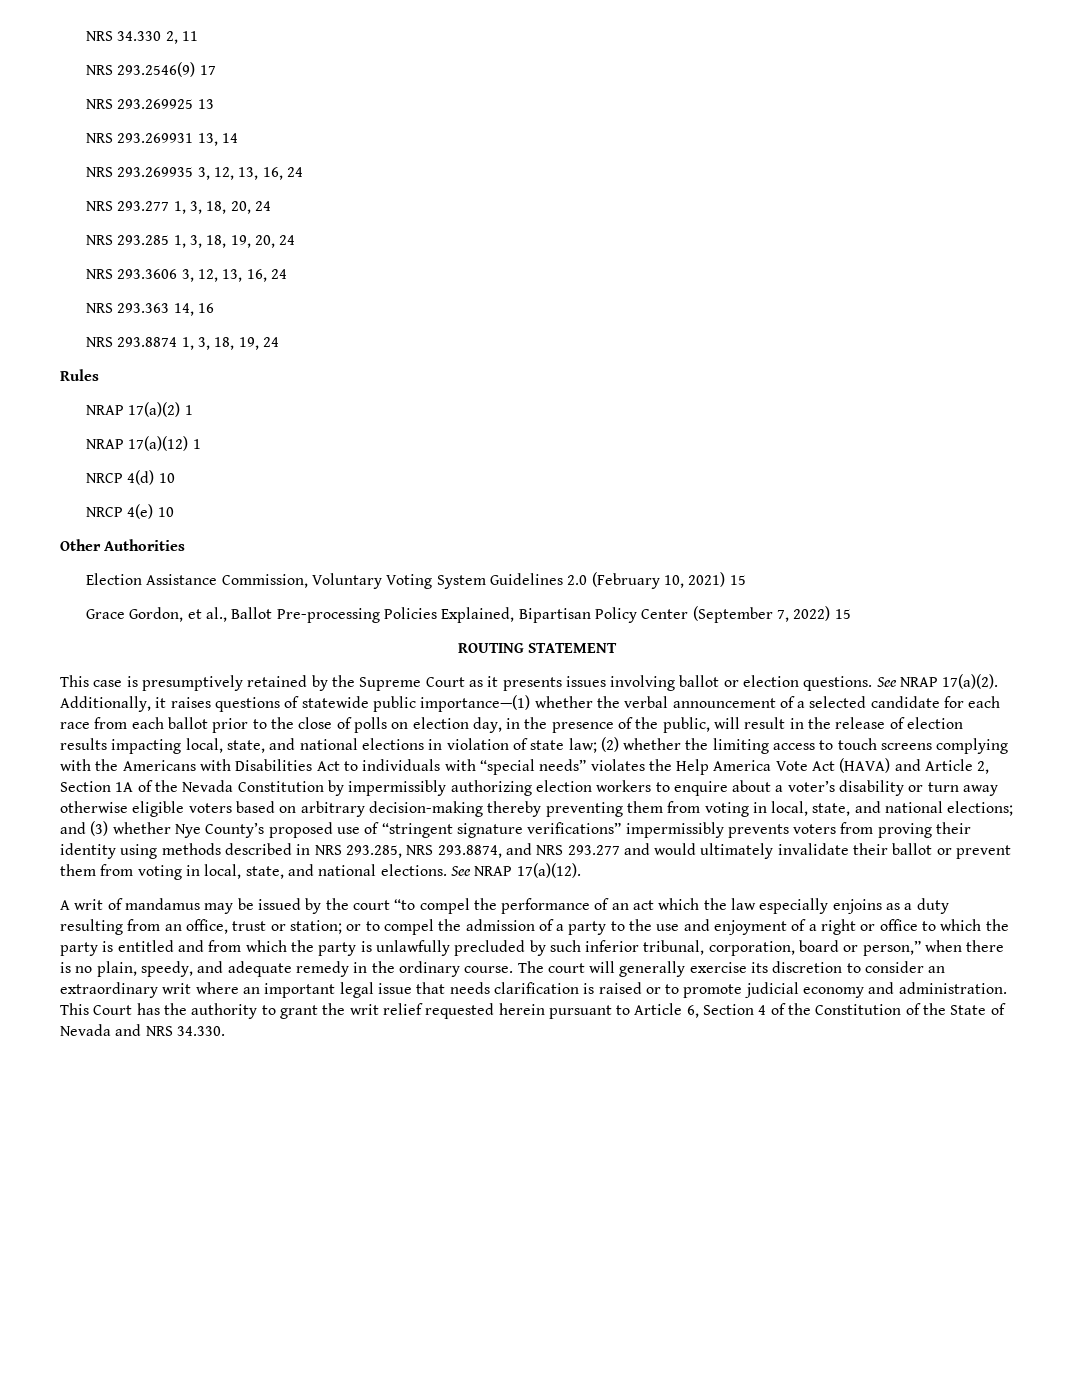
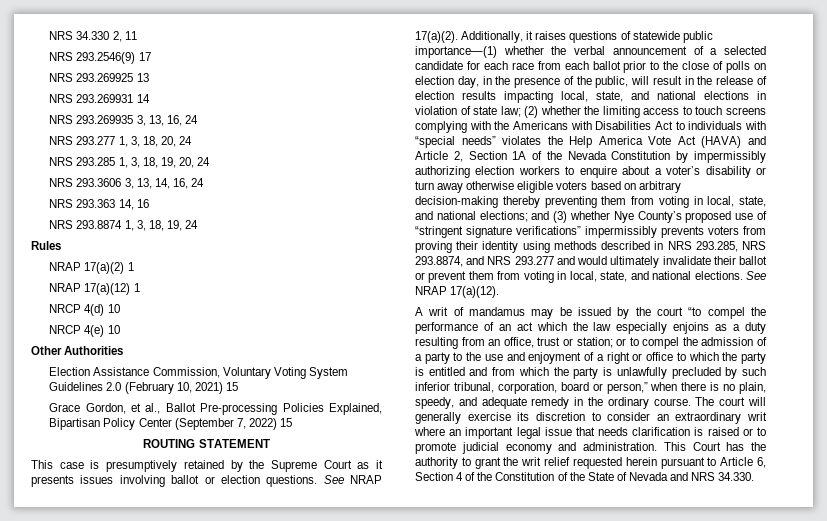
- NRS 293.269931 13, 14
+ NRS 293.269931 14
- NRS 293.269935 3, 12, 13, 16, 24
+ NRS 293.269935 3, 13, 16, 24
- NRS 293.3606 3, 12, 13, 16, 24
+ NRS 293.3606 3, 13, 14, 16, 24

